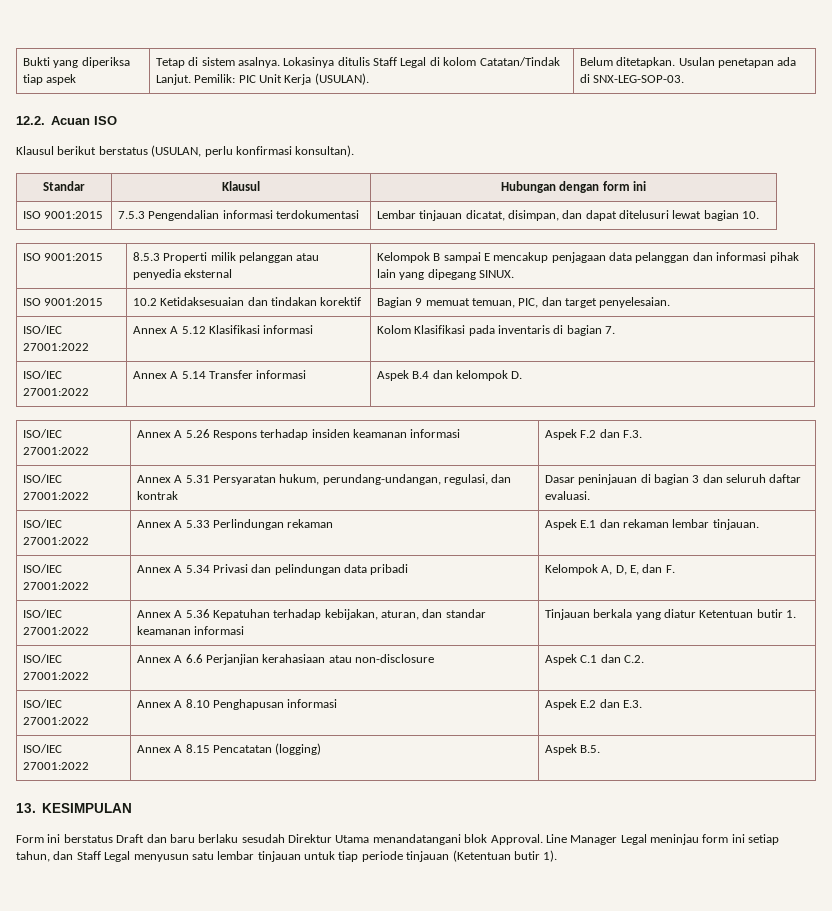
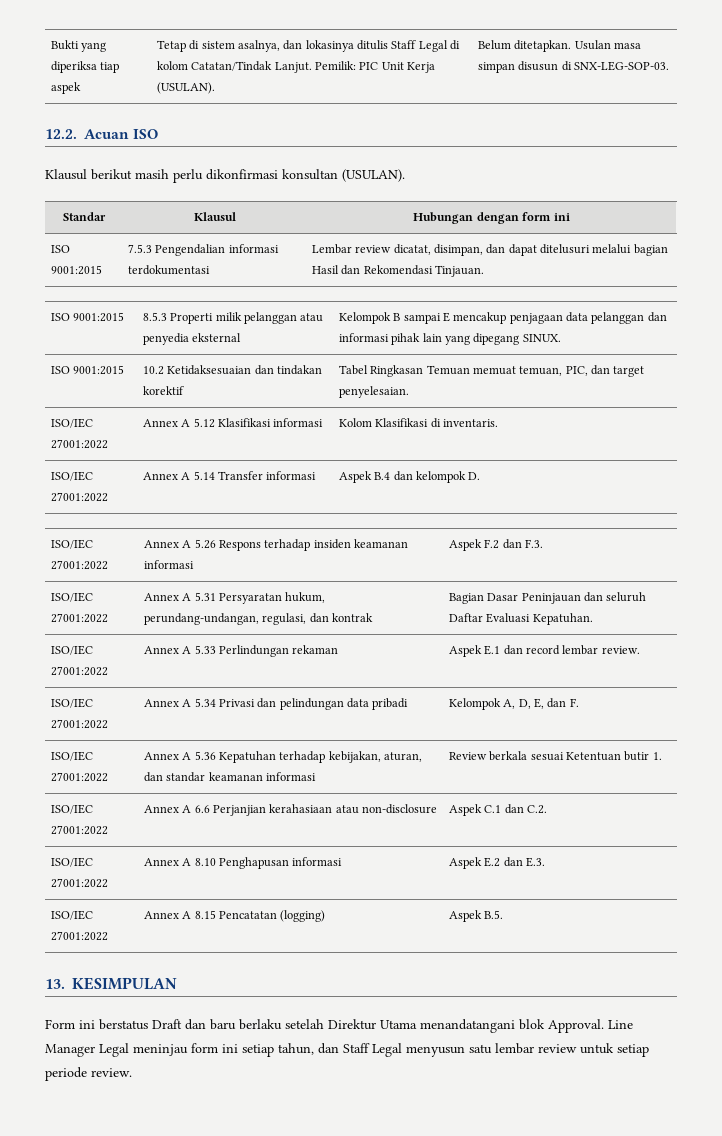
- Bukti yang diperiksa tiap aspek | Tetap di sistem asalnya. Lokasinya ditulis Staff Legal di kolom Catatan/Tindak Lanjut. Pemilik: PIC Unit Kerja (USULAN). | Belum ditetapkan. Usulan penetapan ada di SNX-LEG-SOP-03.
+ Bukti yang diperiksa tiap aspek | Tetap di sistem asalnya, dan lokasinya ditulis Staff Legal di kolom Catatan/Tindak Lanjut. Pemilik: PIC Unit Kerja (USULAN). | Belum ditetapkan. Usulan masa simpan disusun di SNX-LEG-SOP-03.
- Klausul berikut berstatus (USULAN, perlu konfirmasi konsultan).
+ Klausul berikut masih perlu dikonfirmasi konsultan (USULAN).
- ISO 9001:2015 | 7.5.3 Pengendalian informasi terdokumentasi | Lembar tinjauan dicatat, disimpan, dan dapat ditelusuri lewat bagian 10.
+ ISO 9001:2015 | 7.5.3 Pengendalian informasi terdokumentasi | Lembar review dicatat, disimpan, dan dapat ditelusuri melalui bagian Hasil dan Rekomendasi Tinjauan.
- ISO 9001:2015 | 10.2 Ketidaksesuaian dan tindakan korektif | Bagian 9 memuat temuan, PIC, dan target penyelesaian.
+ ISO 9001:2015 | 10.2 Ketidaksesuaian dan tindakan korektif | Tabel Ringkasan Temuan memuat temuan, PIC, dan target penyelesaian.
- ISO/IEC 27001:2022 | Annex A 5.12 Klasifikasi informasi | Kolom Klasifikasi pada inventaris di bagian 7.
+ ISO/IEC 27001:2022 | Annex A 5.12 Klasifikasi informasi | Kolom Klasifikasi di inventaris.
- ISO/IEC 27001:2022 | Annex A 5.31 Persyaratan hukum, perundang-undangan, regulasi, dan kontrak | Dasar peninjauan di bagian 3 dan seluruh daftar evaluasi.
+ ISO/IEC 27001:2022 | Annex A 5.31 Persyaratan hukum, perundang-undangan, regulasi, dan kontrak | Bagian Dasar Peninjauan dan seluruh Daftar Evaluasi Kepatuhan.
- ISO/IEC 27001:2022 | Annex A 5.33 Perlindungan rekaman | Aspek E.1 dan rekaman lembar tinjauan.
+ ISO/IEC 27001:2022 | Annex A 5.33 Perlindungan rekaman | Aspek E.1 dan record lembar review.
- ISO/IEC 27001:2022 | Annex A 5.36 Kepatuhan terhadap kebijakan, aturan, dan standar keamanan informasi | Tinjauan berkala yang diatur Ketentuan butir 1.
+ ISO/IEC 27001:2022 | Annex A 5.36 Kepatuhan terhadap kebijakan, aturan, dan standar keamanan informasi | Review berkala sesuai Ketentuan butir 1.
- Form ini berstatus Draft dan baru berlaku sesudah Direktur Utama menandatangani blok Approval.
+ Form ini berstatus Draft dan baru berlaku setelah Direktur Utama menandatangani blok Approval.
- Line Manager Legal meninjau form ini setiap tahun, dan Staff Legal menyusun satu lembar tinjauan untuk tiap periode tinjauan (Ketentuan butir 1).
+ Line Manager Legal meninjau form ini setiap tahun, dan Staff Legal menyusun satu lembar review untuk setiap periode review.

